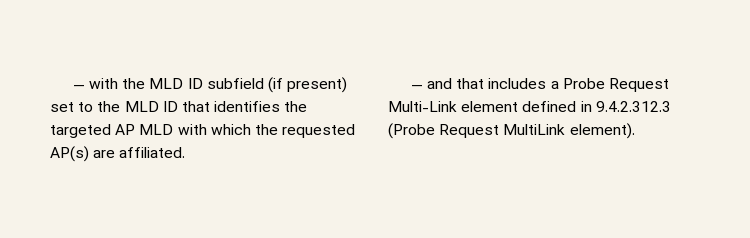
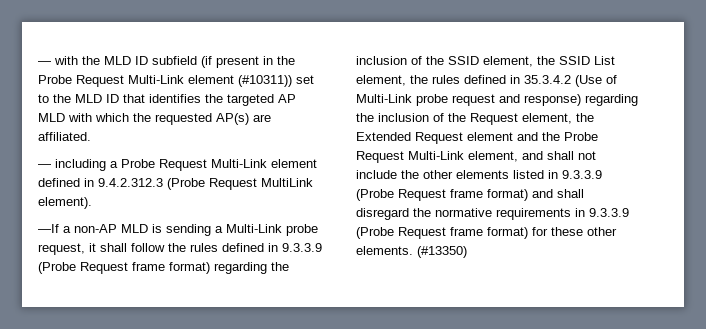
- — with the MLD ID subfield (if present) set to the MLD ID that identifies the targeted AP MLD with which the requested AP(s) are affiliated.
+ — with the MLD ID subfield (if present in the Probe Request Multi-Link element (#10311)) set to the MLD ID that identifies the targeted AP MLD with which the requested AP(s) are affiliated.
- — and that includes a Probe Request Multi-Link element defined in 9.4.2.312.3 (Probe Request MultiLink element).
+ — including a Probe Request Multi-Link element defined in 9.4.2.312.3 (Probe Request MultiLink element).
+ —If a non-AP MLD is sending a Multi-Link probe request, it shall follow the rules defined in 9.3.3.9 (Probe Request frame format) regarding the inclusion of the SSID element, the SSID List element, the rules defined in 35.3.4.2 (Use of Multi-Link probe request and response) regarding the inclusion of the Request element, the Extended Request element and the Probe Request Multi-Link element, and shall not include the other elements listed in 9.3.3.9 (Probe Request frame format) and shall disregard the normative requirements in 9.3.3.9 (Probe Request frame format) for these other elements. (#13350)

